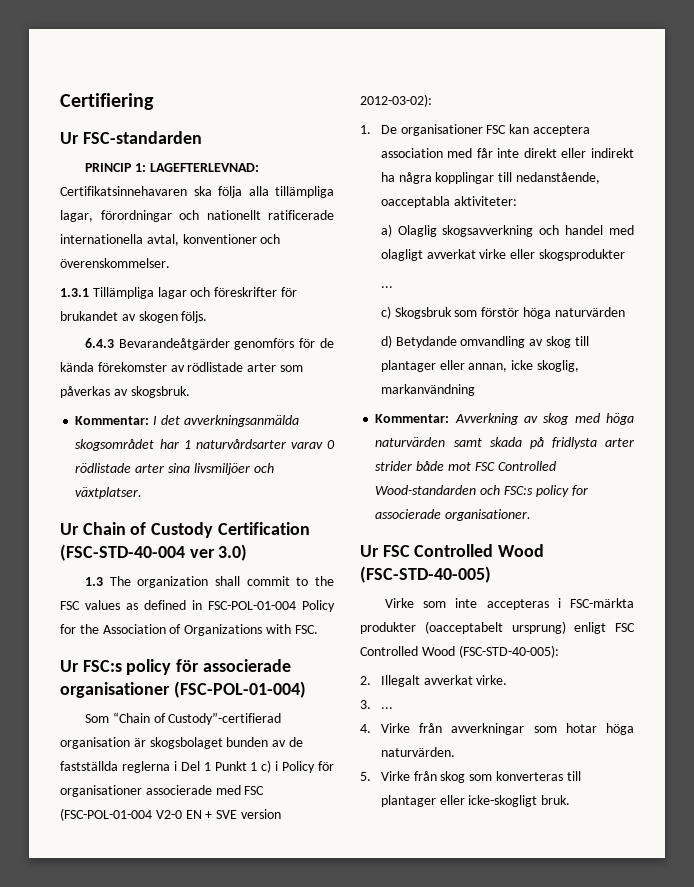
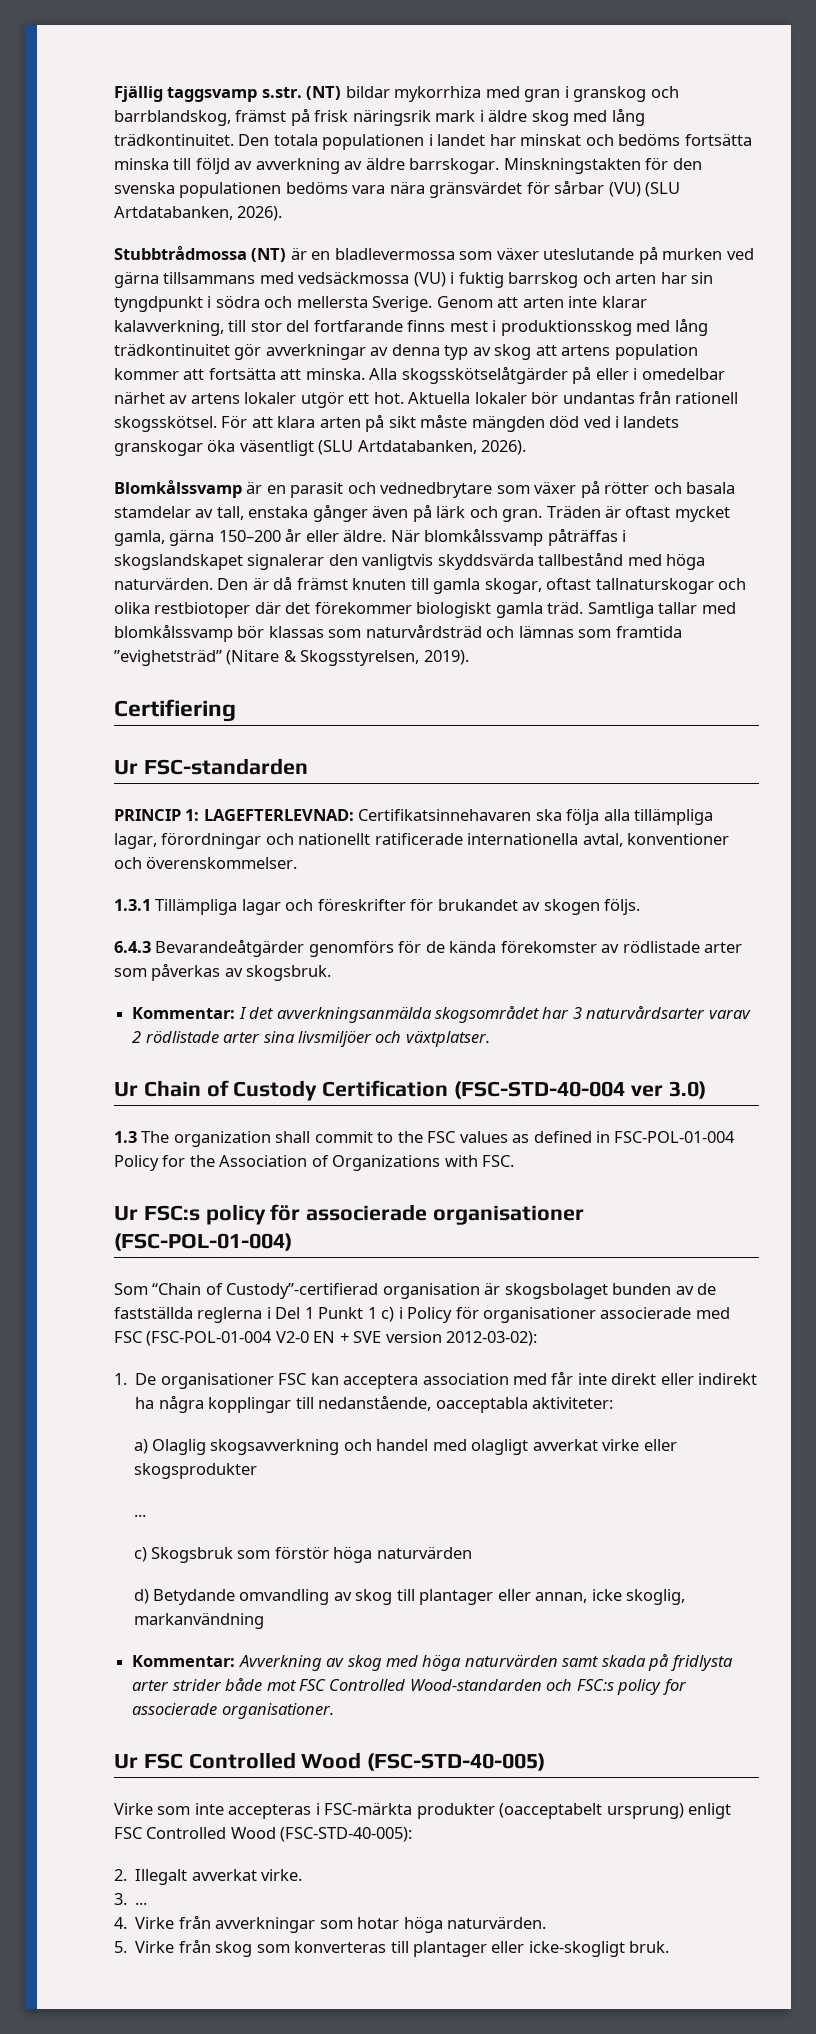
+ Fjällig taggsvamp s.str. (NT) bildar mykorrhiza med gran i granskog och barrblandskog, främst på frisk näringsrik mark i äldre skog med lång trädkontinuitet. Den totala populationen i landet har minskat och bedöms fortsätta minska till följd av avverkning av äldre barrskogar. Minskningstakten för den svenska populationen bedöms vara nära gränsvärdet för sårbar (VU) (SLU Artdatabanken, 2026).
+ Stubbtrådmossa (NT) är en bladlevermossa som växer uteslutande på murken ved gärna tillsammans med vedsäckmossa (VU) i fuktig barrskog och arten har sin tyngdpunkt i södra och mellersta Sverige. Genom att arten inte klarar kalavverkning, till stor del fortfarande finns mest i produktionsskog med lång trädkontinuitet gör avverkningar av denna typ av skog att artens population kommer att fortsätta att minska. Alla skogsskötselåtgärder på eller i omedelbar närhet av artens lokaler utgör ett hot. Aktuella lokaler bör undantas från rationell skogsskötsel. För att klara arten på sikt måste mängden död ved i landets granskogar öka väsentligt (SLU Artdatabanken, 2026).
+ Blomkålssvamp är en parasit och vednedbrytare som växer på rötter och basala stamdelar av tall, enstaka gånger även på lärk och gran. Träden är oftast mycket gamla, gärna 150–200 år eller äldre. När blomkålssvamp påträffas i skogslandskapet signalerar den vanligtvis skyddsvärda tallbestånd med höga naturvärden. Den är då främst knuten till gamla skogar, oftast tallnaturskogar och olika restbiotoper där det förekommer biologiskt gamla träd. Samtliga tallar med blomkålssvamp bör klassas som naturvårdsträd och lämnas som framtida ”evighetsträd” (Nitare & Skogsstyrelsen, 2019).
- Kommentar: I det avverkningsanmälda skogsområdet har 1 naturvårdsarter varav 0 rödlistade arter sina livsmiljöer och växtplatser.
+ Kommentar: I det avverkningsanmälda skogsområdet har 3 naturvårdsarter varav 2 rödlistade arter sina livsmiljöer och växtplatser.

